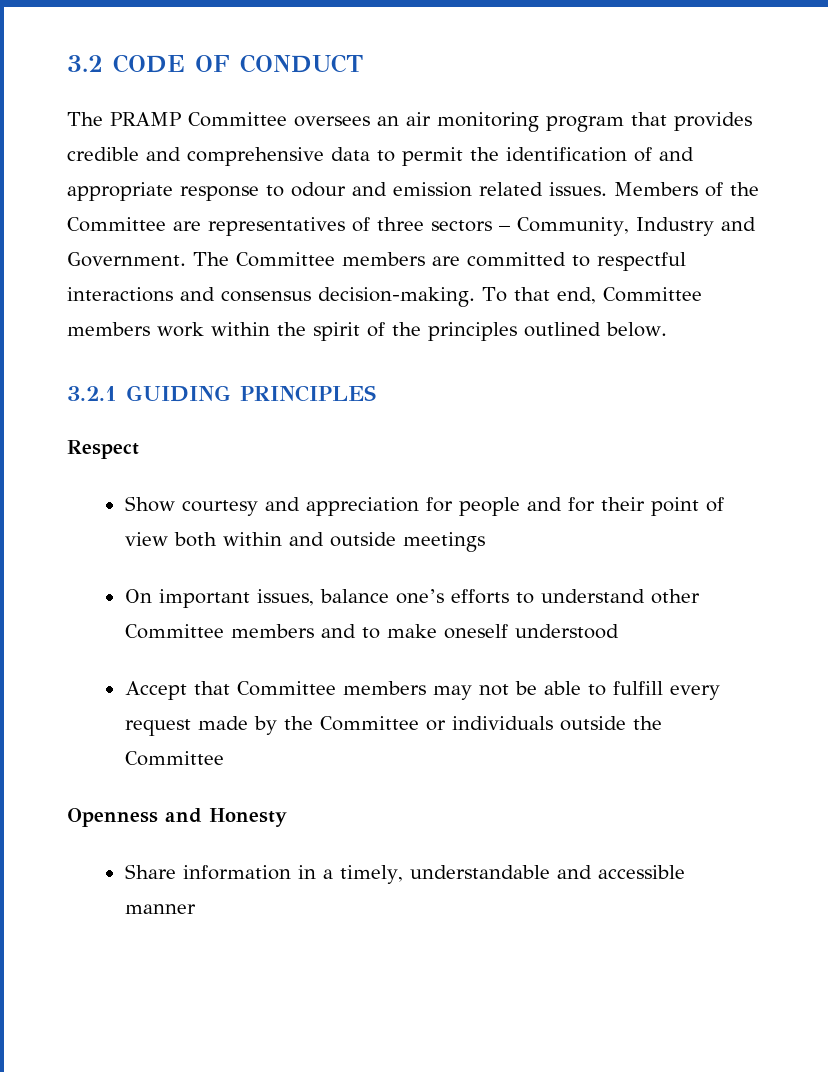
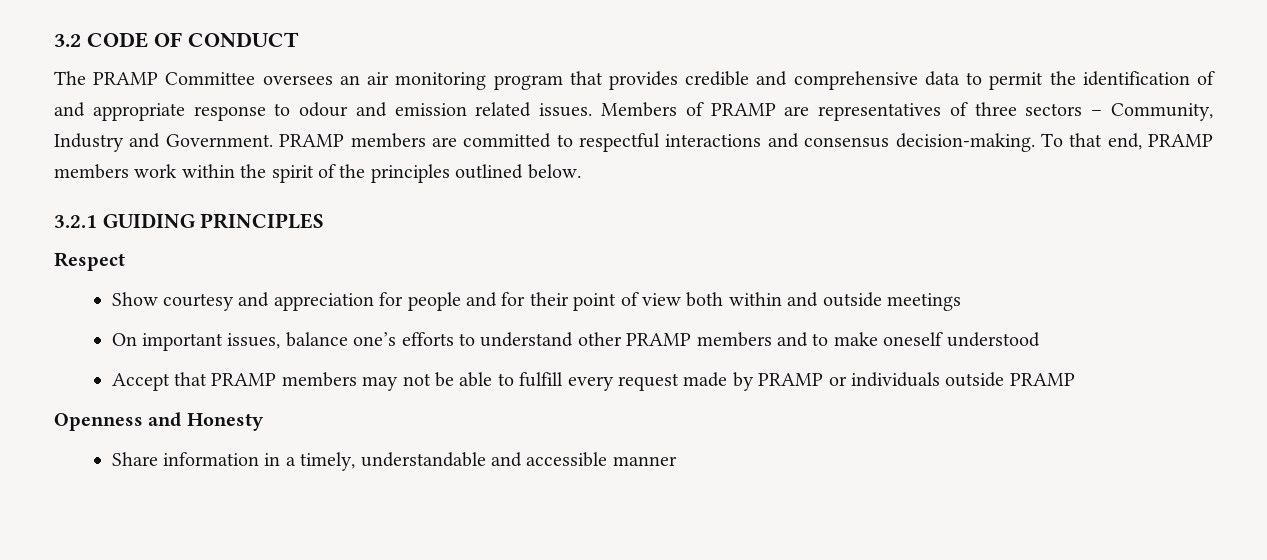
- Members of the Committee are representatives of three sectors – Community, Industry and Government.
+ Members of PRAMP are representatives of three sectors – Community, Industry and Government.
- The Committee members are committed to respectful interactions and consensus decision-making.
+ PRAMP members are committed to respectful interactions and consensus decision-making.
- To that end, Committee members work within the spirit of the principles outlined below.
+ To that end, PRAMP members work within the spirit of the principles outlined below.
- On important issues, balance one’s efforts to understand other Committee members and to make oneself understood
+ On important issues, balance one’s efforts to understand other PRAMP members and to make oneself understood
- Accept that Committee members may not be able to fulfill every request made by the Committee or individuals outside the Committee
+ Accept that PRAMP members may not be able to fulfill every request made by PRAMP or individuals outside PRAMP

